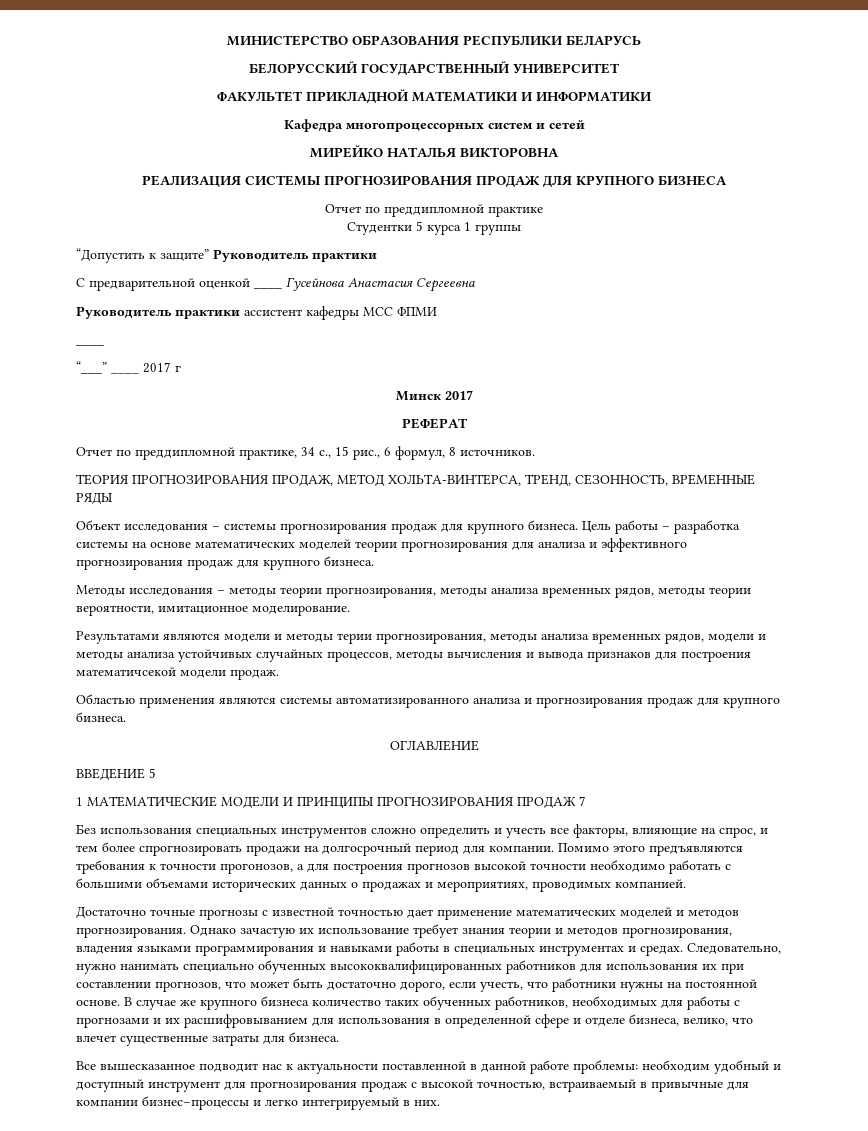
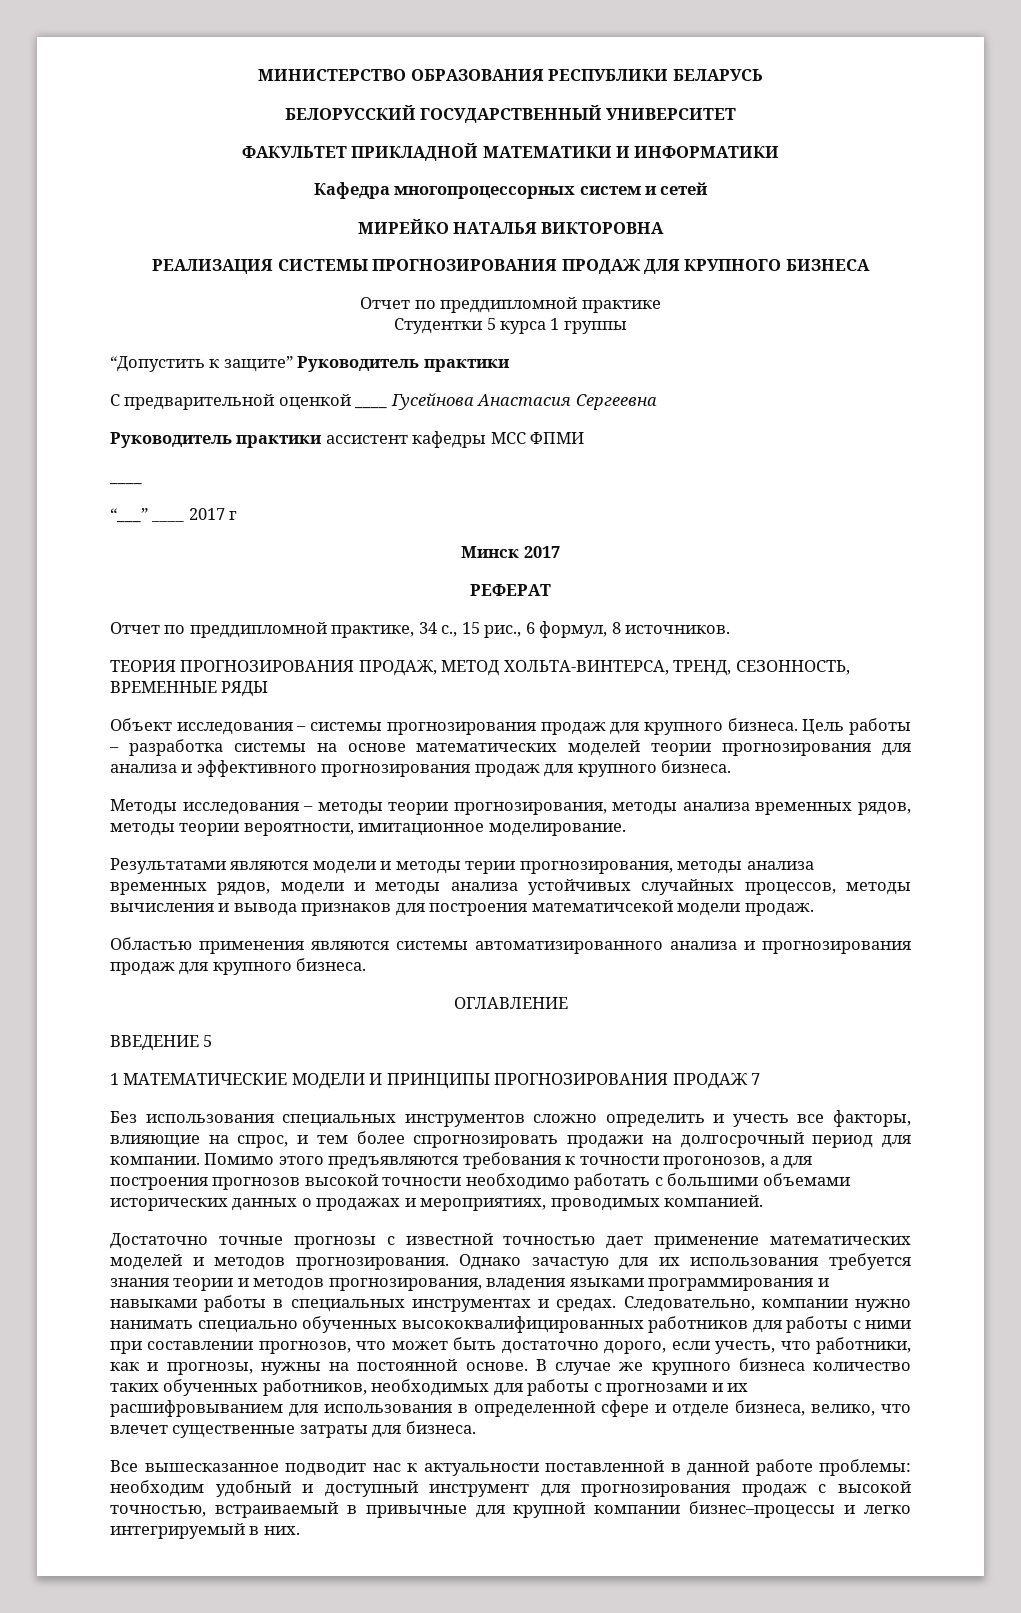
- Однако зачастую их использование требует знания теории и методов прогнозирования, владения языками программирования и навыками работы в специальных инструментах и средах.
+ Однако зачастую для их использования требуется знания теории и методов прогнозирования, владения языками программирования и навыками работы в специальных инструментах и средах.
- Следовательно, нужно нанимать специально обученных высококвалифицированных работников для использования их при составлении прогнозов, что может быть достаточно дорого, если учесть, что работники нужны на постоянной основе.
+ Следовательно, компании нужно нанимать специально обученных высококвалифицированных работников для работы с ними при составлении прогнозов, что может быть достаточно дорого, если учесть, что работники, как и прогнозы, нужны на постоянной основе.
- Все вышесказанное подводит нас к актуальности поставленной в данной работе проблемы: необходим удобный и доступный инструмент для прогнозирования продаж с высокой точностью, встраиваемый в привычные для компании бизнес–процессы и легко интегрируемый в них.
+ Все вышесказанное подводит нас к актуальности поставленной в данной работе проблемы: необходим удобный и доступный инструмент для прогнозирования продаж с высокой точностью, встраиваемый в привычные для крупной компании бизнес–процессы и легко интегрируемый в них.

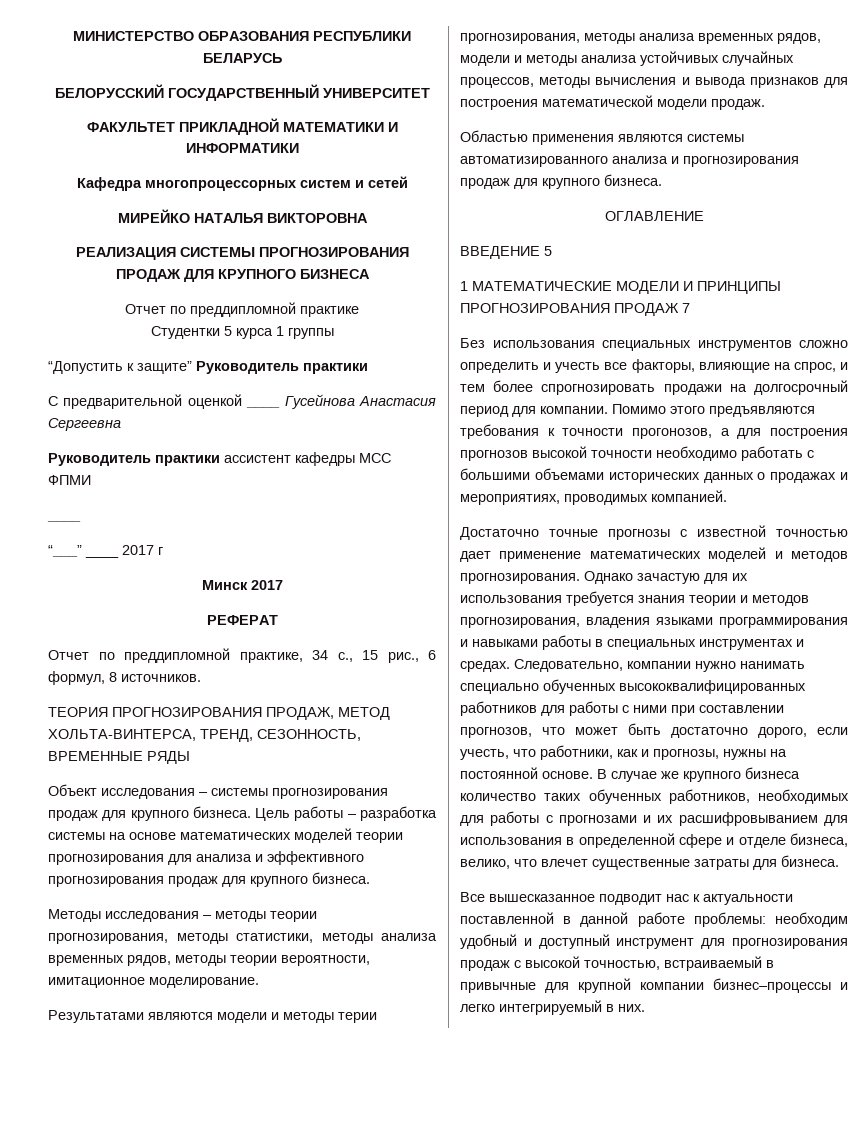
- Методы исследования – методы теории прогнозирования, методы анализа временных рядов, методы теории вероятности, имитационное моделирование.
+ Методы исследования – методы теории прогнозирования, методы статистики, методы анализа временных рядов, методы теории вероятности, имитационное моделирование.
- Результатами являются модели и методы терии прогнозирования, методы анализа временных рядов, модели и методы анализа устойчивых случайных процессов, методы вычисления и вывода признаков для построения математичсекой модели продаж.
+ Результатами являются модели и методы терии прогнозирования, методы анализа временных рядов, модели и методы анализа устойчивых случайных процессов, методы вычисления и вывода признаков для построения математической модели продаж.

